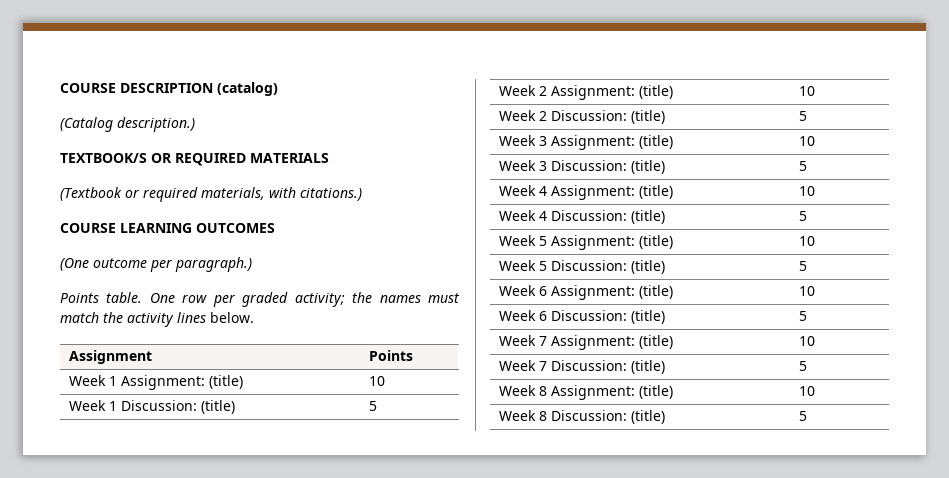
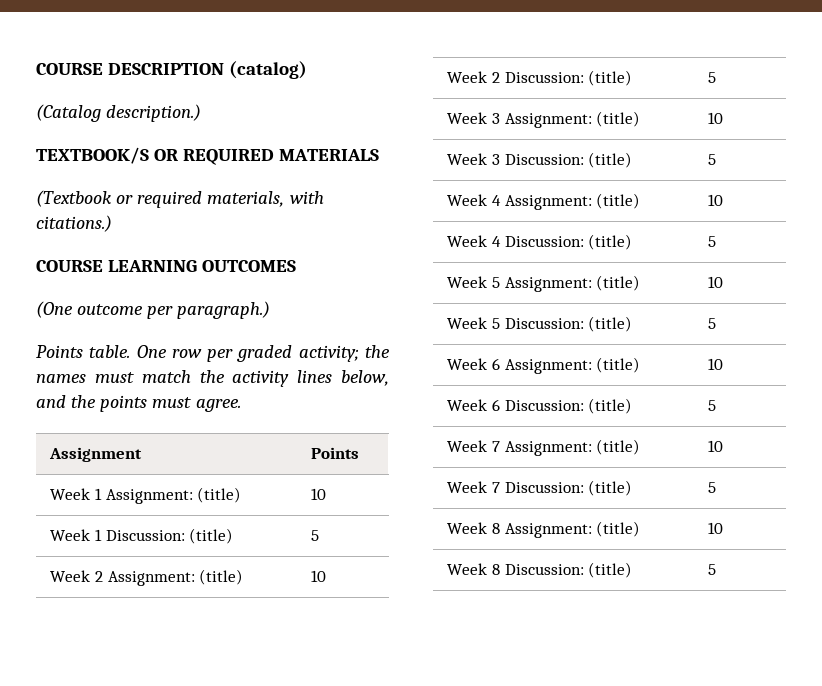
- One row per graded activity; the names must match the activity lines below.
+ One row per graded activity; the names must match the activity lines below, and the points must agree.

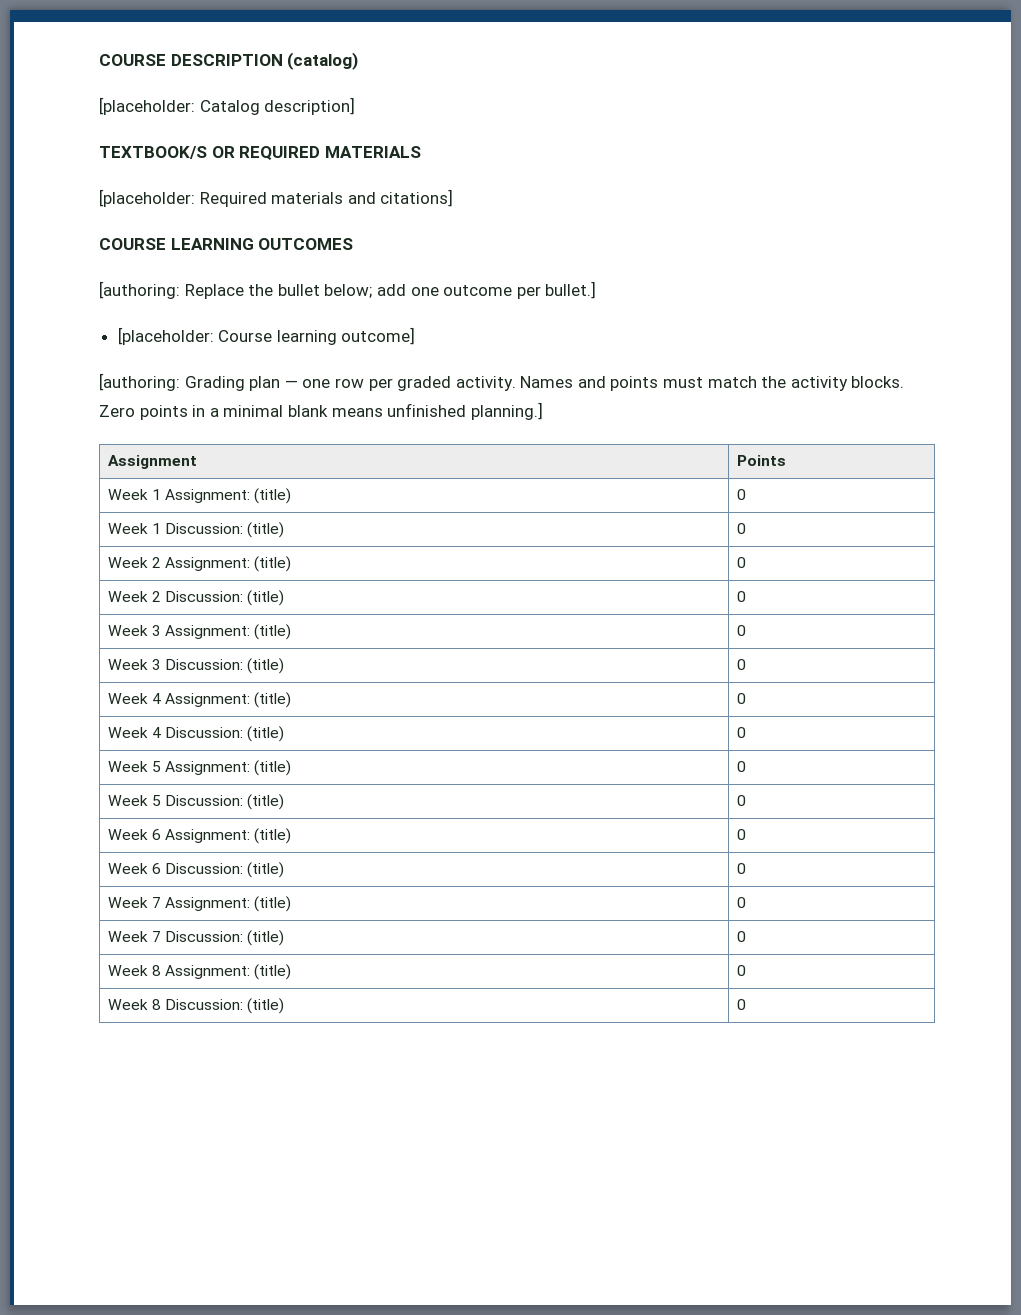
- (Catalog description.)
+ [placeholder: Catalog description]
- (Textbook or required materials, with citations.)
+ [placeholder: Required materials and citations]
  COURSE LEARNING OUTCOMES
- (One outcome per paragraph.)
- Points table. One row per graded activity; the names must match the activity lines below, and the points must agree.
+ [authoring: Replace the bullet below; add one outcome per bullet.]
+ [placeholder: Course learning outcome]
+ [authoring: Grading plan — one row per graded activity. Names and points must match the activity blocks. Zero points in a minimal blank means unfinished planning.]
- Week 1 Assignment: (title) | 10
+ Week 1 Assignment: (title) | 0
- Week 1 Discussion: (title) | 5
+ Week 1 Discussion: (title) | 0
- Week 2 Assignment: (title) | 10
+ Week 2 Assignment: (title) | 0
- Week 2 Discussion: (title) | 5
+ Week 2 Discussion: (title) | 0
- Week 3 Assignment: (title) | 10
+ Week 3 Assignment: (title) | 0
- Week 3 Discussion: (title) | 5
+ Week 3 Discussion: (title) | 0
- Week 4 Assignment: (title) | 10
+ Week 4 Assignment: (title) | 0
- Week 4 Discussion: (title) | 5
+ Week 4 Discussion: (title) | 0
- Week 5 Assignment: (title) | 10
+ Week 5 Assignment: (title) | 0
- Week 5 Discussion: (title) | 5
+ Week 5 Discussion: (title) | 0
- Week 6 Assignment: (title) | 10
+ Week 6 Assignment: (title) | 0
- Week 6 Discussion: (title) | 5
+ Week 6 Discussion: (title) | 0
- Week 7 Assignment: (title) | 10
+ Week 7 Assignment: (title) | 0
- Week 7 Discussion: (title) | 5
+ Week 7 Discussion: (title) | 0
- Week 8 Assignment: (title) | 10
+ Week 8 Assignment: (title) | 0
- Week 8 Discussion: (title) | 5
+ Week 8 Discussion: (title) | 0

